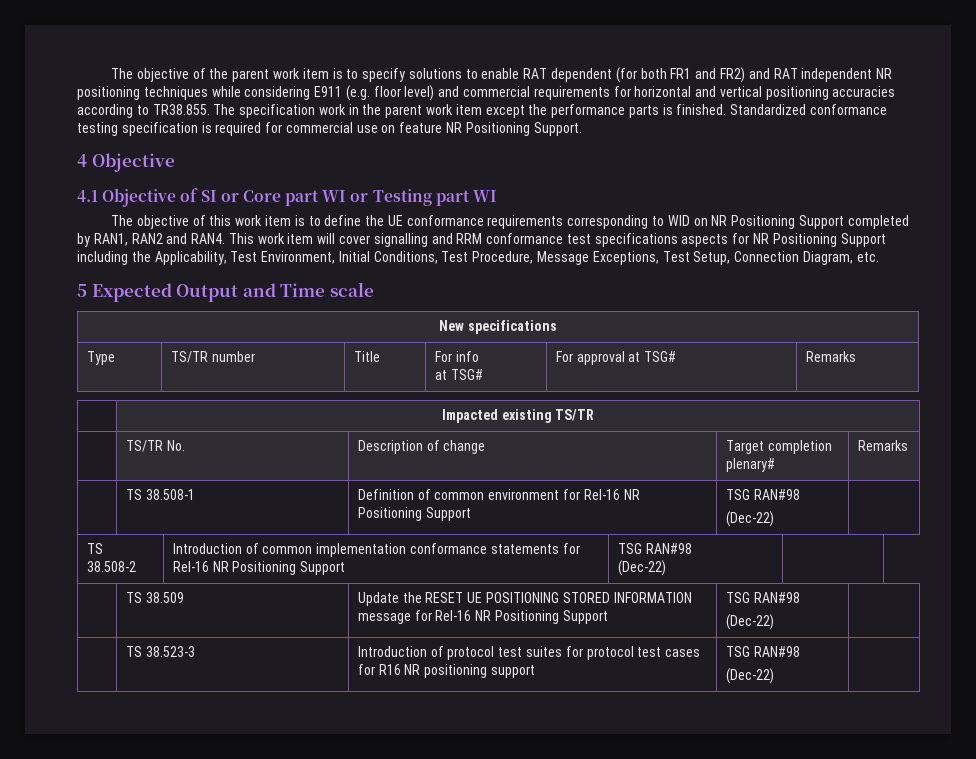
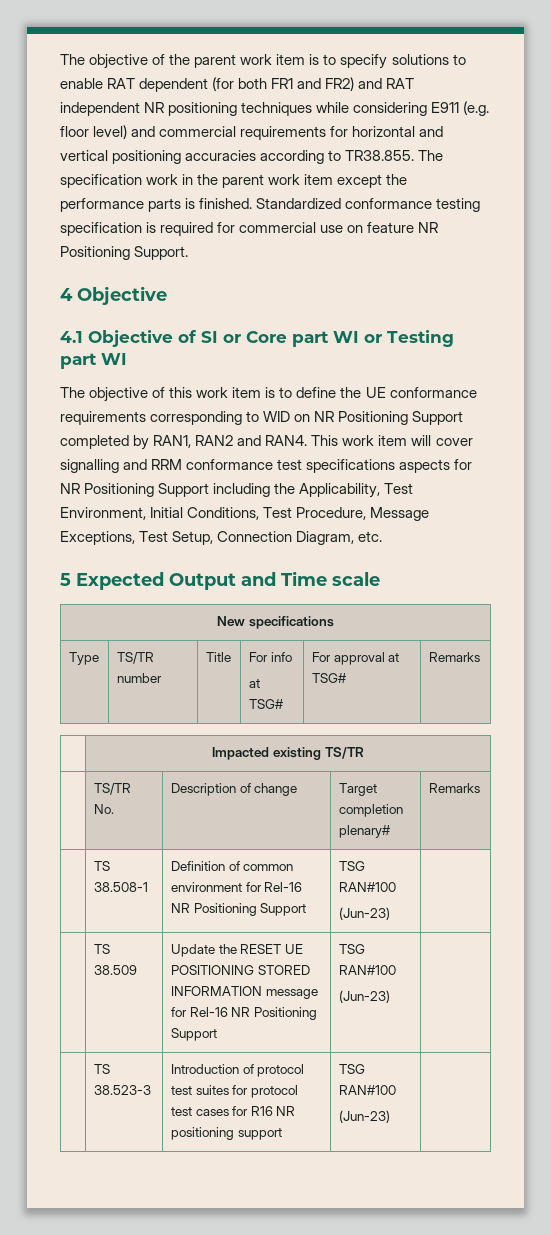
- | TS 38.508-1 | Definition of common environment for Rel-16 NR Positioning Support | TSG RAN#98
- (Dec-22) |
- TS 38.508-2 | Introduction of common implementation conformance statements for Rel-16 NR Positioning Support | TSG RAN#98
- (Dec-22) |
+ | TS 38.508-1 | Definition of common environment for Rel-16 NR Positioning Support | TSG RAN#100
+ (Jun-23) |
- | TS 38.509 | Update the RESET UE POSITIONING STORED INFORMATION message for Rel-16 NR Positioning Support | TSG RAN#98
- (Dec-22) |
+ | TS 38.509 | Update the RESET UE POSITIONING STORED INFORMATION message for Rel-16 NR Positioning Support | TSG RAN#100
+ (Jun-23) |
- | TS 38.523-3 | Introduction of protocol test suites for protocol test cases for R16 NR positioning support | TSG RAN#98
- (Dec-22) |
+ | TS 38.523-3 | Introduction of protocol test suites for protocol test cases for R16 NR positioning support | TSG RAN#100
+ (Jun-23) |

